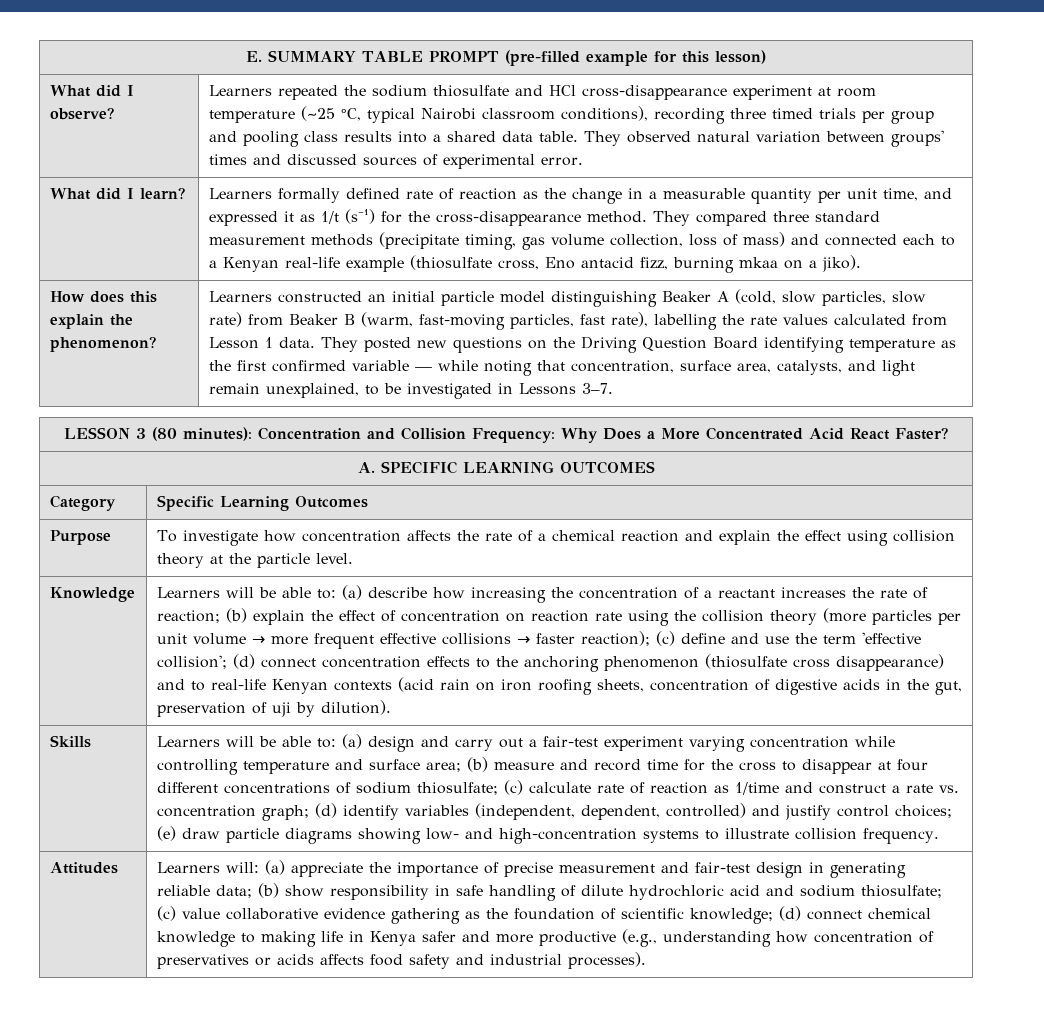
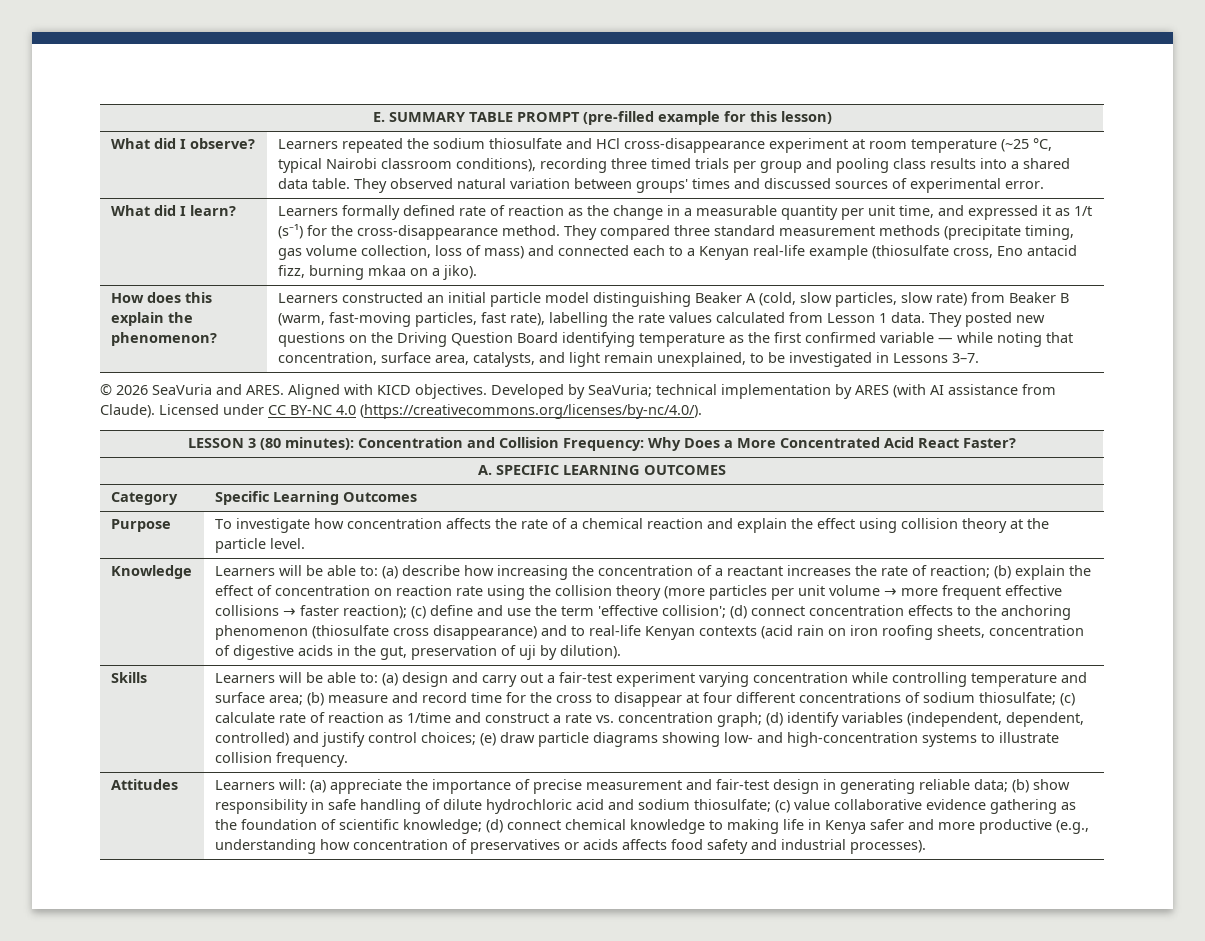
+ © 2026 SeaVuria and ARES. Aligned with KICD objectives. Developed by SeaVuria; technical implementation by ARES (with AI assistance from Claude). Licensed under CC BY-NC 4.0 (https://creativecommons.org/licenses/by-nc/4.0/).

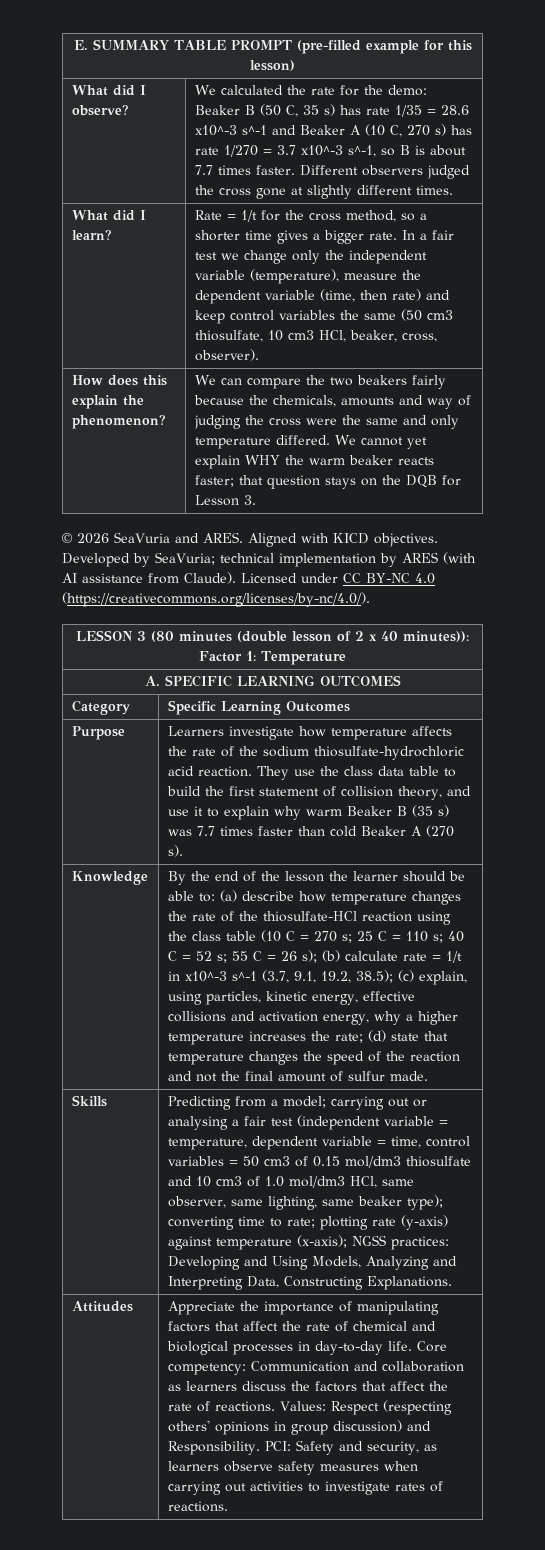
- Learners repeated the sodium thiosulfate and HCl cross-disappearance experiment at room temperature (~25 °C, typical Nairobi classroom conditions), recording three timed trials per group and pooling class results into a shared data table. They observed natural variation between groups' times and discussed sources of experimental error.
- What did I learn? | Learners formally defined rate of reaction as the change in a measurable quantity per unit time, and expressed it as 1/t (s⁻¹) for the cross-disappearance method. They compared three standard measurement methods (precipitate timing, gas volume collection, loss of mass) and connected each to a Kenyan real-life example (thiosulfate cross, Eno antacid fizz, burning mkaa on a jiko).
+ We calculated the rate for the demo: Beaker B (50 C, 35 s) has rate 1/35 = 28.6 x10^-3 s^-1 and Beaker A (10 C, 270 s) has rate 1/270 = 3.7 x10^-3 s^-1, so B is about 7.7 times faster. Different observers judged the cross gone at slightly different times.
+ What did I learn? | Rate = 1/t for the cross method, so a shorter time gives a bigger rate. In a fair test we change only the independent variable (temperature), measure the dependent variable (time, then rate) and keep control variables the same (50 cm3 thiosulfate, 10 cm3 HCl, beaker, cross, observer).
- Learners constructed an initial particle model distinguishing Beaker A (cold, slow particles, slow rate) from Beaker B (warm, fast-moving particles, fast rate), labelling the rate values calculated from Lesson 1 data. They posted new questions on the Driving Question Board identifying temperature as the first confirmed variable — while noting that concentration, surface area, catalysts, and light remain unexplained, to be investigated in Lessons 3–7.
+ We can compare the two beakers fairly because the chemicals, amounts and way of judging the cross were the same and only temperature differed. We cannot yet explain WHY the warm beaker reacts faster; that question stays on the DQB for Lesson 3.
- LESSON 3 (80 minutes): Concentration and Collision Frequency: Why Does a More Concentrated Acid React Faster?
+ LESSON 3 (80 minutes (double lesson of 2 x 40 minutes)): Factor 1: Temperature
- To investigate how concentration affects the rate of a chemical reaction and explain the effect using collision theory at the particle level.
- Knowledge | Learners will be able to: (a) describe how increasing the concentration of a reactant increases the rate of reaction; (b) explain the effect of concentration on reaction rate using the collision theory (more particles per unit volume → more frequent effective collisions → faster reaction); (c) define and use the term 'effective collision'; (d) connect concentration effects to the anchoring phenomenon (thiosulfate cross disappearance) and to real-life Kenyan contexts (acid rain on iron roofing sheets, concentration of digestive acids in the gut, preservation of uji by dilution).
- Skills | Learners will be able to: (a) design and carry out a fair-test experiment varying concentration while controlling temperature and surface area; (b) measure and record time for the cross to disappear at four different concentrations of sodium thiosulfate; (c) calculate rate of reaction as 1/time and construct a rate vs. concentration graph; (d) identify variables (independent, dependent, controlled) and justify control choices; (e) draw particle diagrams showing low- and high-concentration systems to illustrate collision frequency.
- Attitudes | Learners will: (a) appreciate the importance of precise measurement and fair-test design in generating reliable data; (b) show responsibility in safe handling of dilute hydrochloric acid and sodium thiosulfate; (c) value collaborative evidence gathering as the foundation of scientific knowledge; (d) connect chemical knowledge to making life in Kenya safer and more productive (e.g., understanding how concentration of preservatives or acids affects food safety and industrial processes).
+ Learners investigate how temperature affects the rate of the sodium thiosulfate-hydrochloric acid reaction. They use the class data table to build the first statement of collision theory, and use it to explain why warm Beaker B (35 s) was 7.7 times faster than cold Beaker A (270 s).
+ Knowledge | By the end of the lesson the learner should be able to: (a) describe how temperature changes the rate of the thiosulfate-HCl reaction using the class table (10 C = 270 s; 25 C = 110 s; 40 C = 52 s; 55 C = 26 s); (b) calculate rate = 1/t in x10^-3 s^-1 (3.7, 9.1, 19.2, 38.5); (c) explain, using particles, kinetic energy, effective collisions and activation energy, why a higher temperature increases the rate; (d) state that temperature changes the speed of the reaction and not the final amount of sulfur made.
+ Skills | Predicting from a model; carrying out or analysing a fair test (independent variable = temperature, dependent variable = time, control variables = 50 cm3 of 0.15 mol/dm3 thiosulfate and 10 cm3 of 1.0 mol/dm3 HCl, same observer, same lighting, same beaker type); converting time to rate; plotting rate (y-axis) against temperature (x-axis); NGSS practices: Developing and Using Models, Analyzing and Interpreting Data, Constructing Explanations.
+ Attitudes | Appreciate the importance of manipulating factors that affect the rate of chemical and biological processes in day-to-day life. Core competency: Communication and collaboration as learners discuss the factors that affect the rate of reactions. Values: Respect (respecting others' opinions in group discussion) and Responsibility. PCI: Safety and security, as learners observe safety measures when carrying out activities to investigate rates of reactions.

